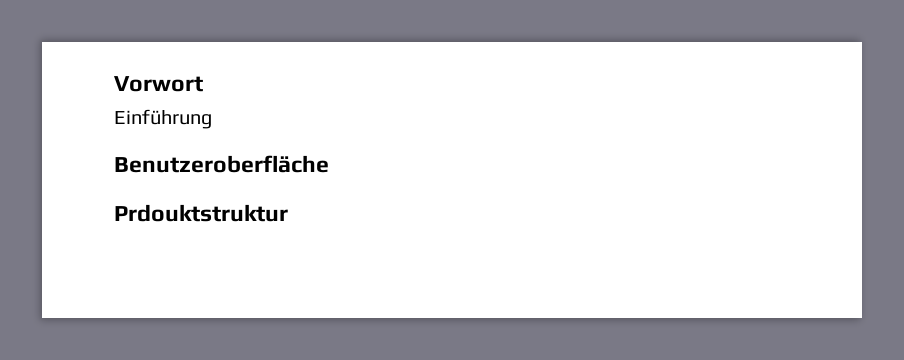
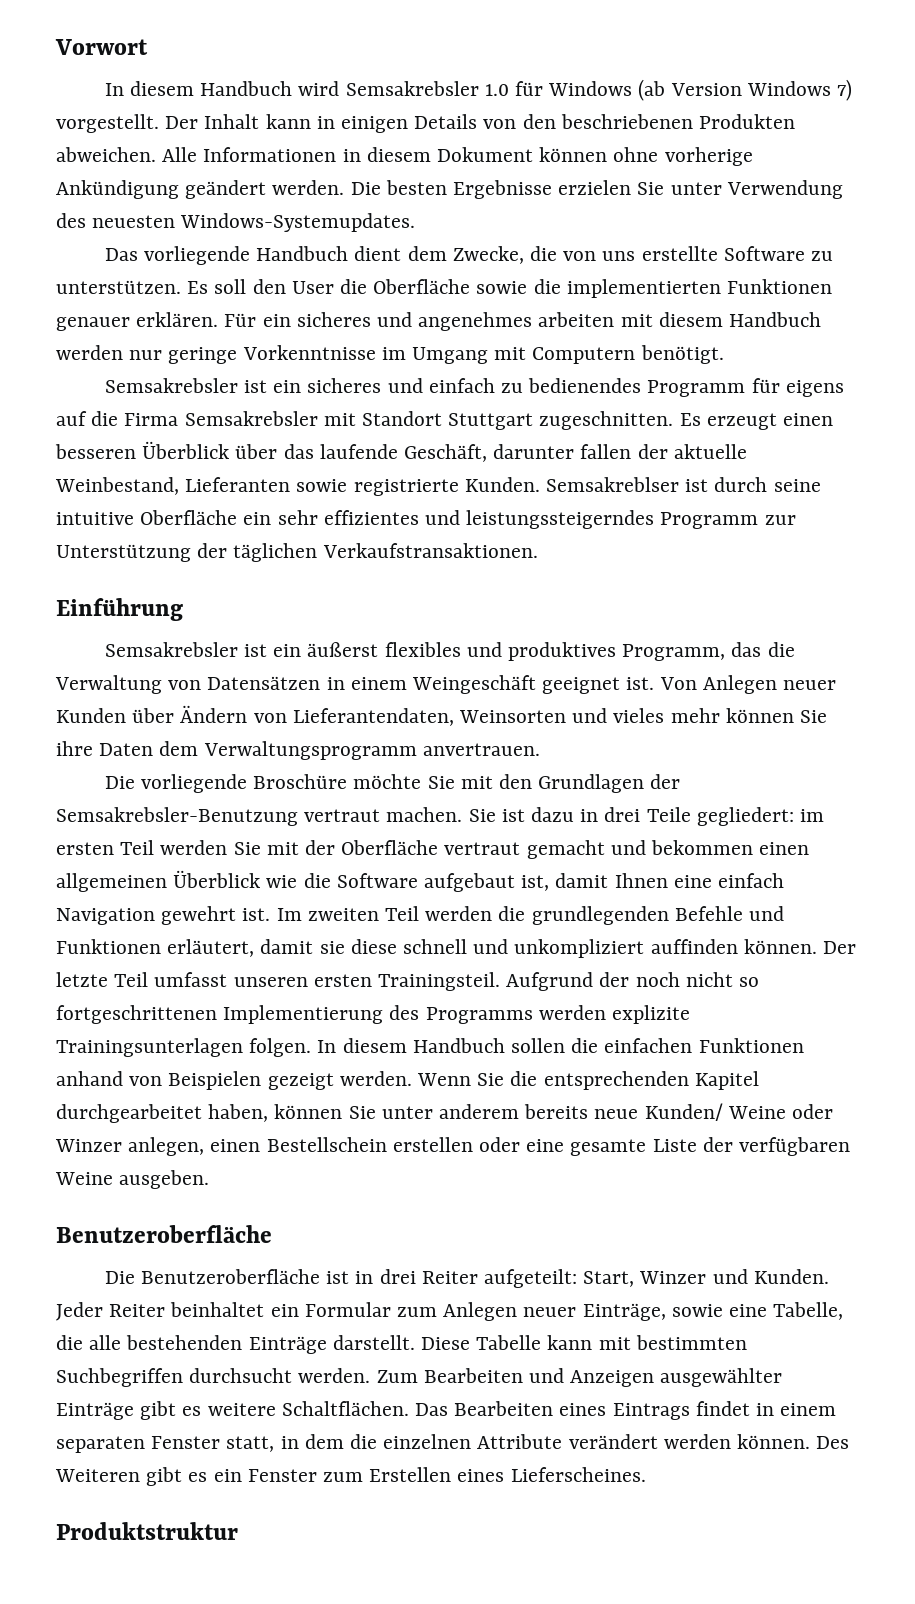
+ In diesem Handbuch wird Semsakrebsler 1.0 für Windows (ab Version Windows 7) vorgestellt. Der Inhalt kann in einigen Details von den beschriebenen Produkten abweichen. Alle Informationen in diesem Dokument können ohne vorherige Ankündigung geändert werden. Die besten Ergebnisse erzielen Sie unter Verwendung des neuesten Windows-Systemupdates.
+ Das vorliegende Handbuch dient dem Zwecke, die von uns erstellte Software zu unterstützen. Es soll den User die Oberfläche sowie die implementierten Funktionen genauer erklären. Für ein sicheres und angenehmes arbeiten mit diesem Handbuch werden nur geringe Vorkenntnisse im Umgang mit Computern benötigt.
+ Semsakrebsler ist ein sicheres und einfach zu bedienendes Programm für eigens auf die Firma Semsakrebsler mit Standort Stuttgart zugeschnitten. Es erzeugt einen besseren Überblick über das laufende Geschäft, darunter fallen der aktuelle Weinbestand, Lieferanten sowie registrierte Kunden. Semsakreblser ist durch seine intuitive Oberfläche ein sehr effizientes und leistungssteigerndes Programm zur Unterstützung der täglichen Verkaufstransaktionen.
  Einführung
+ Semsakrebsler ist ein äußerst flexibles und produktives Programm, das die Verwaltung von Datensätzen in einem Weingeschäft geeignet ist. Von Anlegen neuer Kunden über Ändern von Lieferantendaten, Weinsorten und vieles mehr können Sie ihre Daten dem Verwaltungsprogramm anvertrauen.
+ Die vorliegende Broschüre möchte Sie mit den Grundlagen der Semsakrebsler-Benutzung vertraut machen. Sie ist dazu in drei Teile gegliedert: im ersten Teil werden Sie mit der Oberfläche vertraut gemacht und bekommen einen allgemeinen Überblick wie die Software aufgebaut ist, damit Ihnen eine einfach Navigation gewehrt ist. Im zweiten Teil werden die grundlegenden Befehle und Funktionen erläutert, damit sie diese schnell und unkompliziert auffinden können. Der letzte Teil umfasst unseren ersten Trainingsteil. Aufgrund der noch nicht so fortgeschrittenen Implementierung des Programms werden explizite Trainingsunterlagen folgen. In diesem Handbuch sollen die einfachen Funktionen anhand von Beispielen gezeigt werden. Wenn Sie die entsprechenden Kapitel durchgearbeitet haben, können Sie unter anderem bereits neue Kunden/ Weine oder Winzer anlegen, einen Bestellschein erstellen oder eine gesamte Liste der verfügbaren Weine ausgeben.
  Benutzeroberfläche
- Prdouktstruktur
+ Die Benutzeroberfläche ist in drei Reiter aufgeteilt: Start, Winzer und Kunden. Jeder Reiter beinhaltet ein Formular zum Anlegen neuer Einträge, sowie eine Tabelle, die alle bestehenden Einträge darstellt. Diese Tabelle kann mit bestimmten Suchbegriffen durchsucht werden. Zum Bearbeiten und Anzeigen ausgewählter Einträge gibt es weitere Schaltflächen. Das Bearbeiten eines Eintrags findet in einem separaten Fenster statt, in dem die einzelnen Attribute verändert werden können. Des Weiteren gibt es ein Fenster zum Erstellen eines Lieferscheines.
+ Produktstruktur

